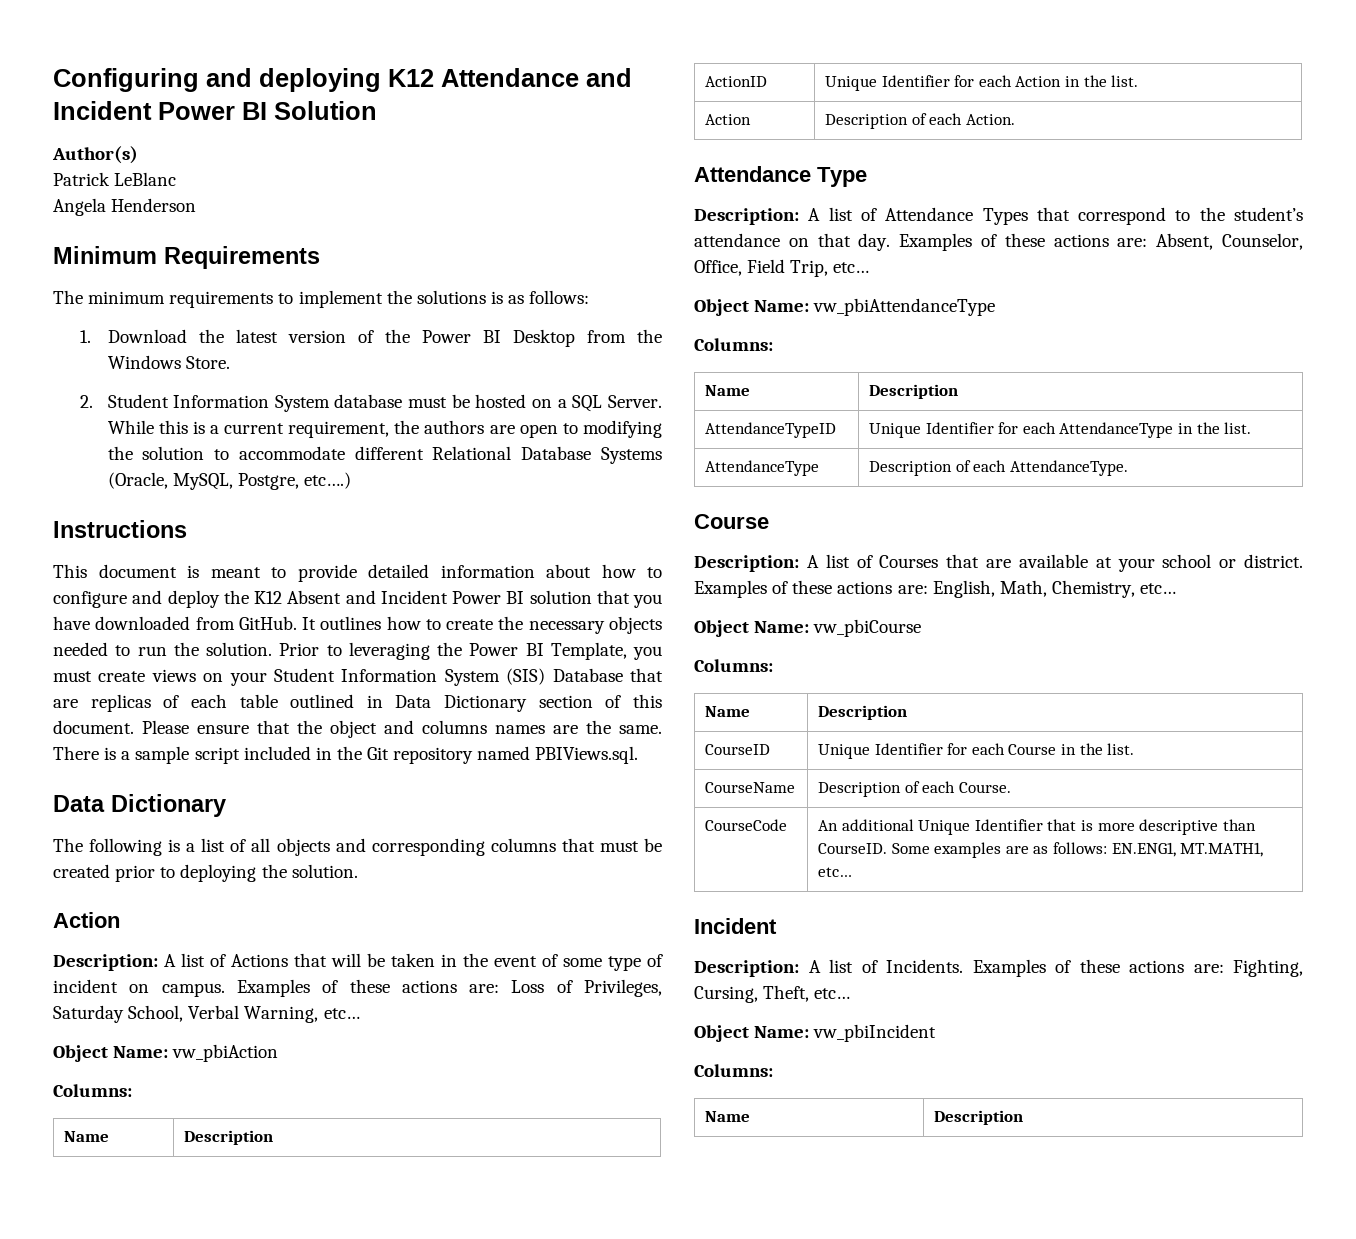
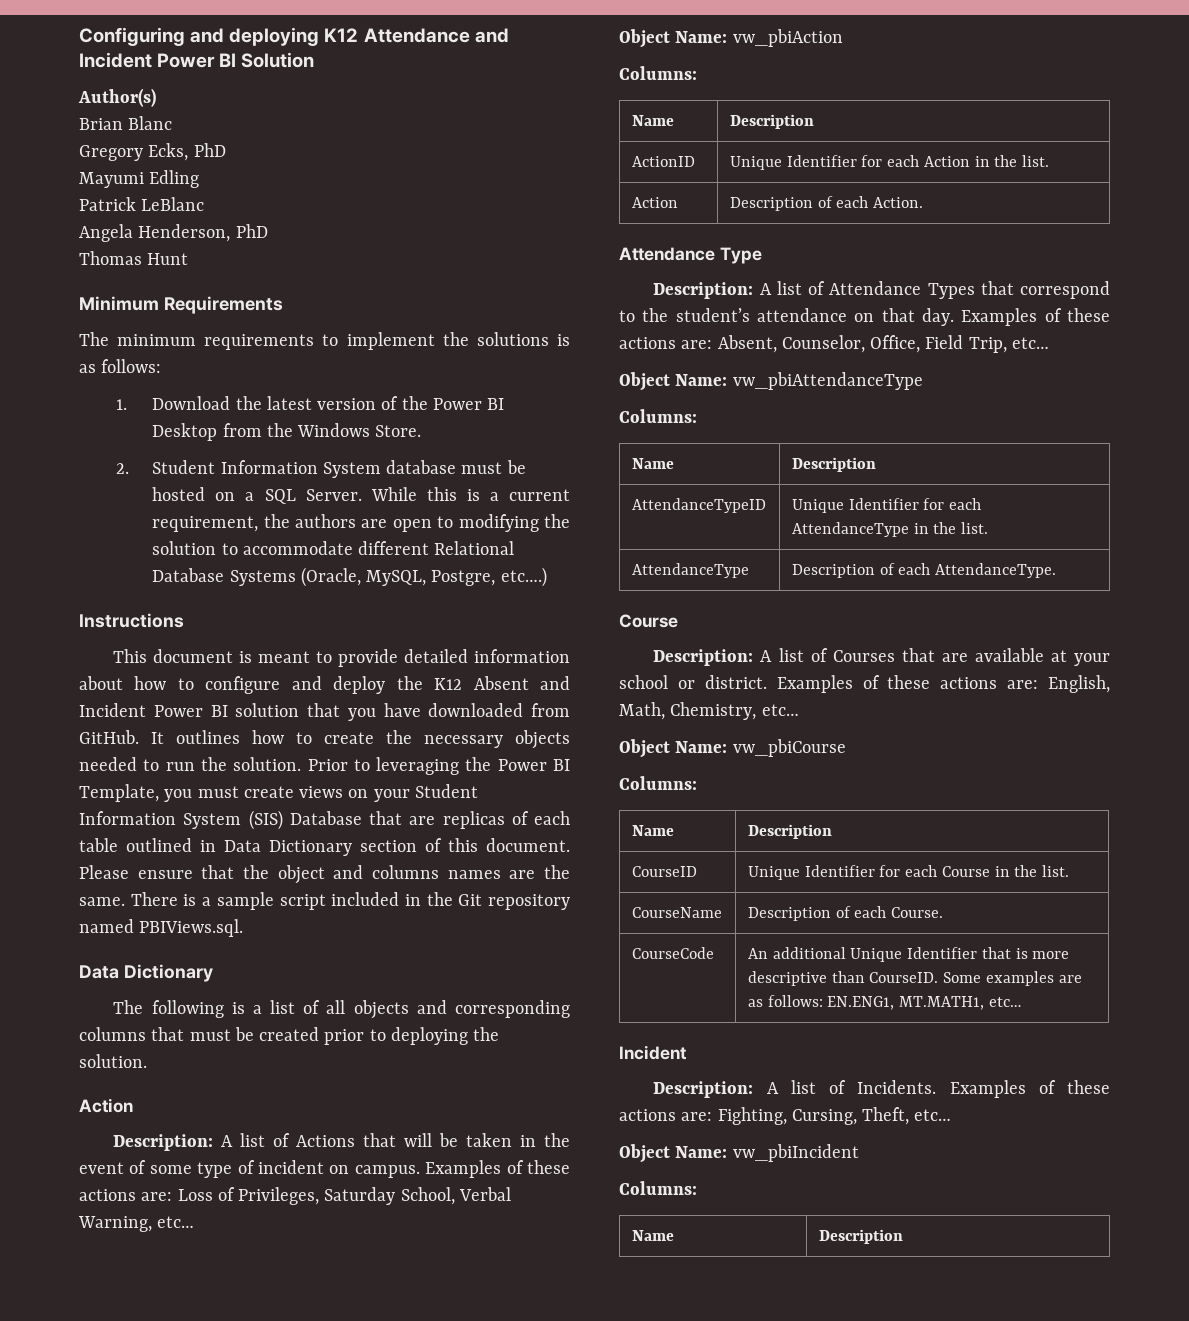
+ Brian Blanc
+ Gregory Ecks, PhD
+ Mayumi Edling
- Angela Henderson
+ Angela Henderson, PhD
+ Thomas Hunt

